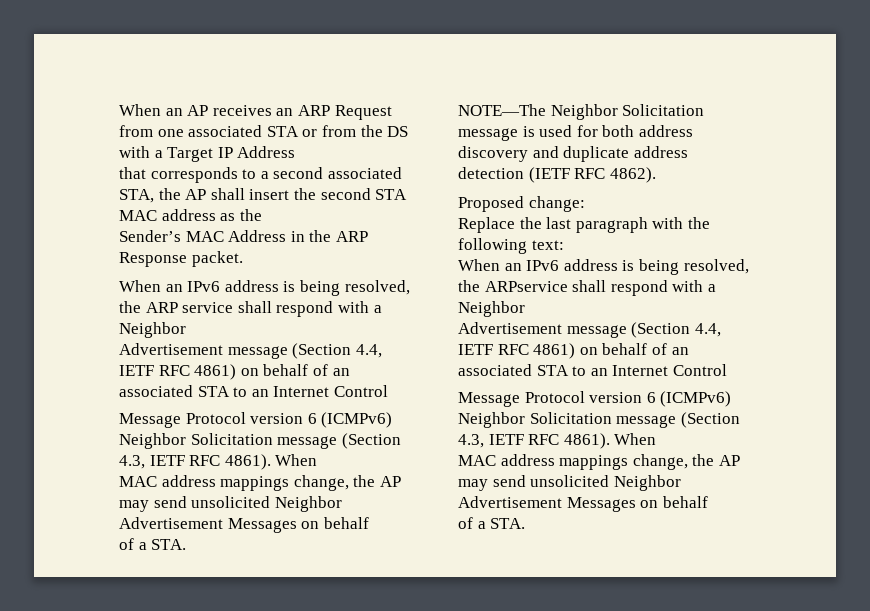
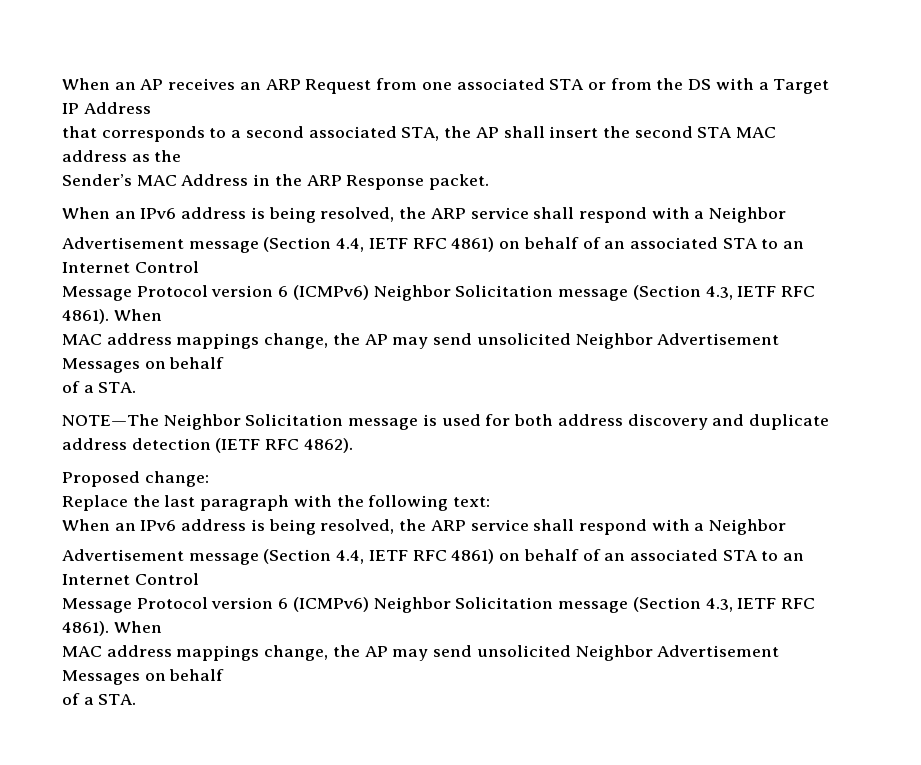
  Replace the last paragraph with the following text:
- When an IPv6 address is being resolved, the ARPservice shall respond with a Neighbor
+ When an IPv6 address is being resolved, the ARP service shall respond with a Neighbor

